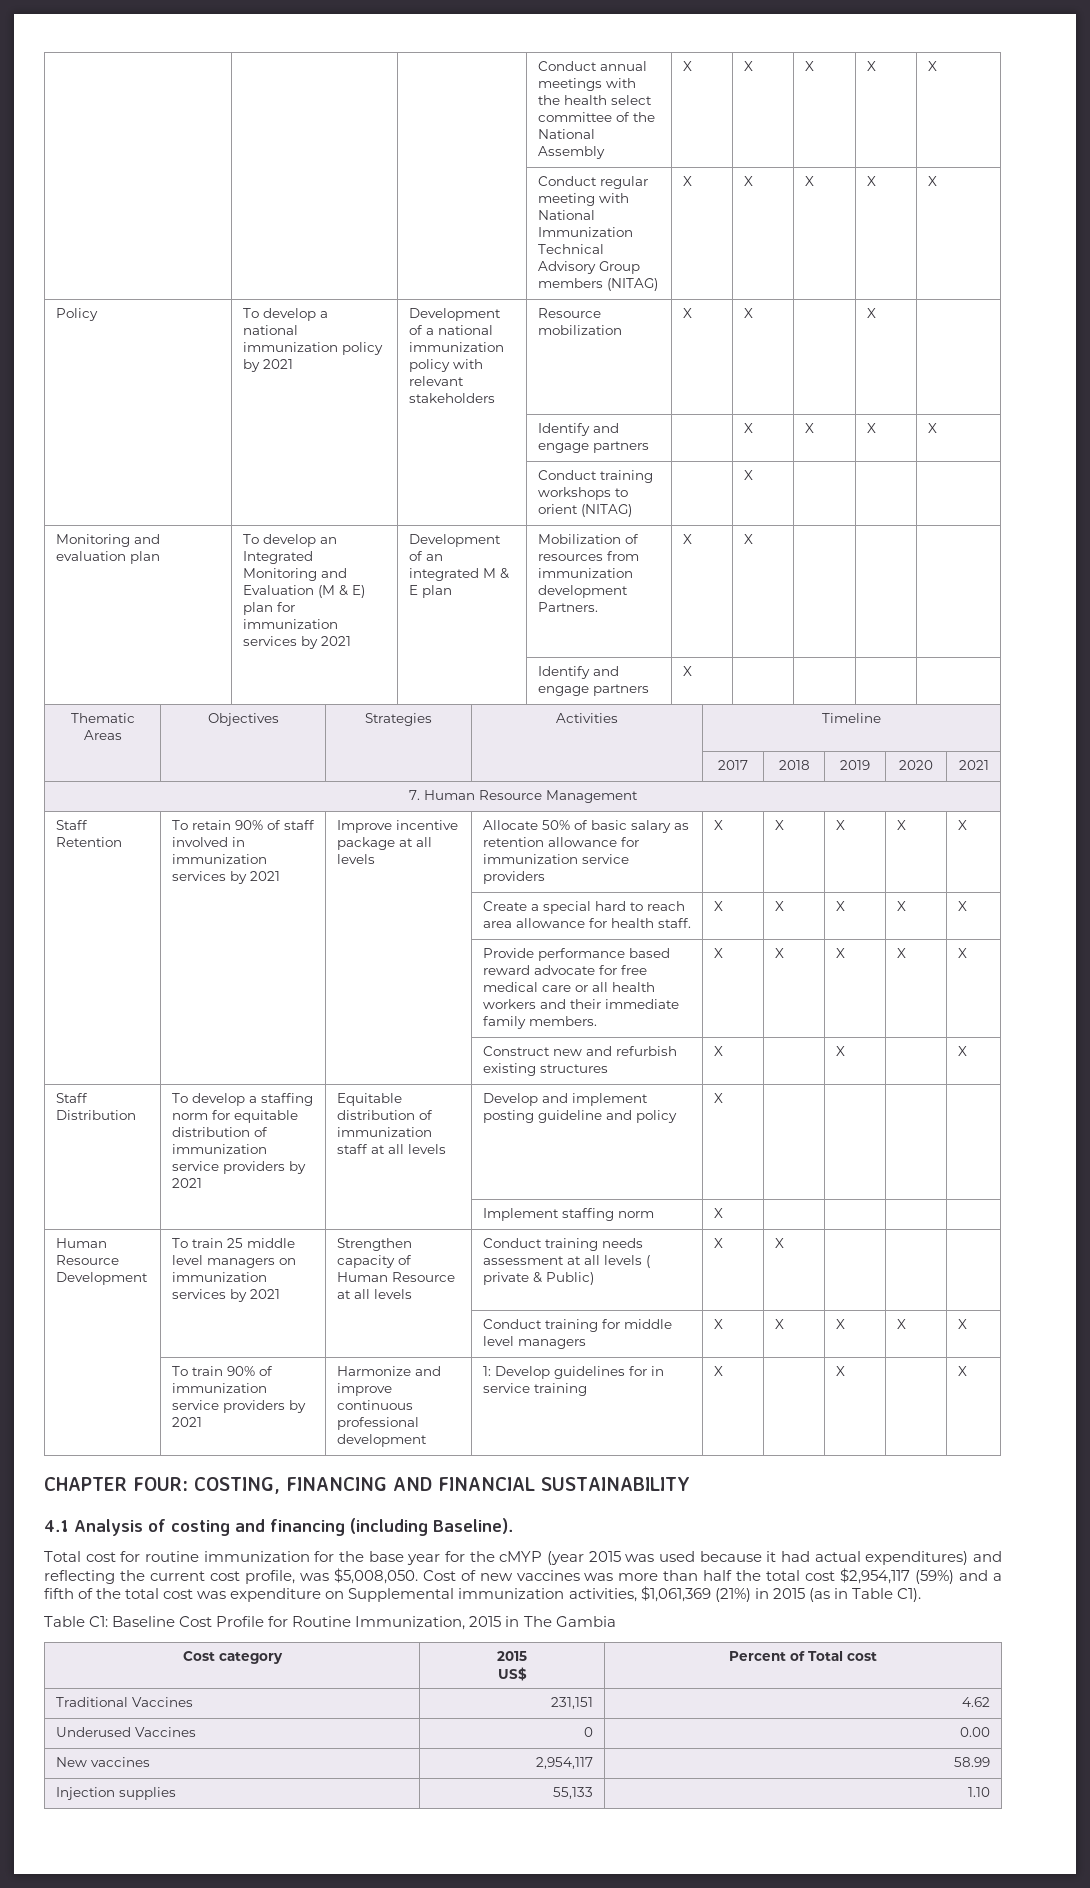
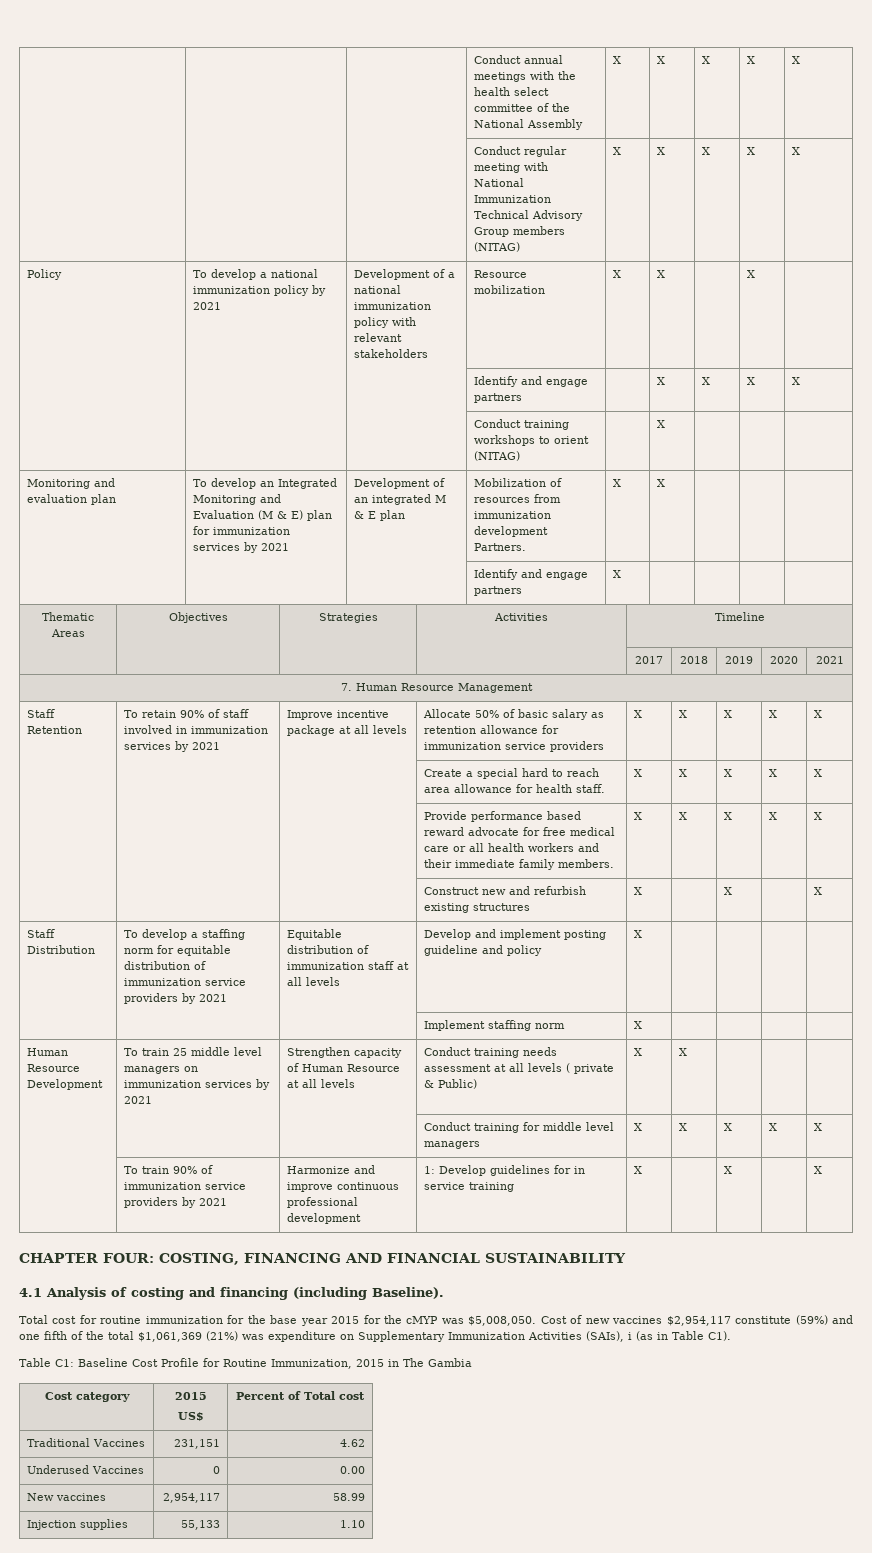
- Total cost for routine immunization for the base year for the cMYP (year 2015 was used because it had actual expenditures) and reflecting the current cost profile, was $5,008,050.
+ Total cost for routine immunization for the base year 2015 for the cMYP was $5,008,050.
- Cost of new vaccines was more than half the total cost $2,954,117 (59%) and a fifth of the total cost was expenditure on Supplemental immunization activities, $1,061,369 (21%) in 2015 (as in Table C1).
+ Cost of new vaccines $2,954,117 constitute (59%) and one fifth of the total $1,061,369 (21%) was expenditure on Supplementary Immunization Activities (SAIs), i (as in Table C1).

